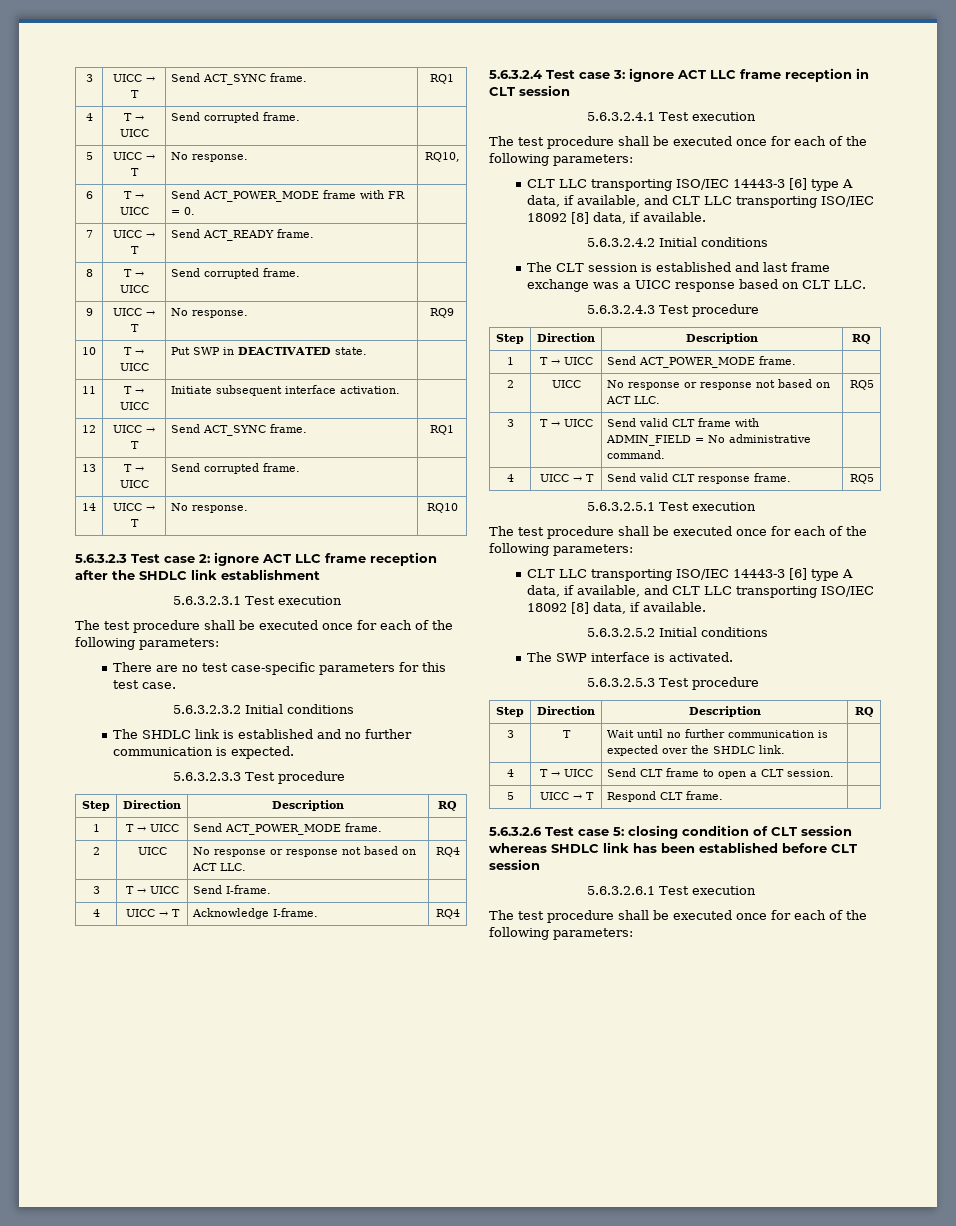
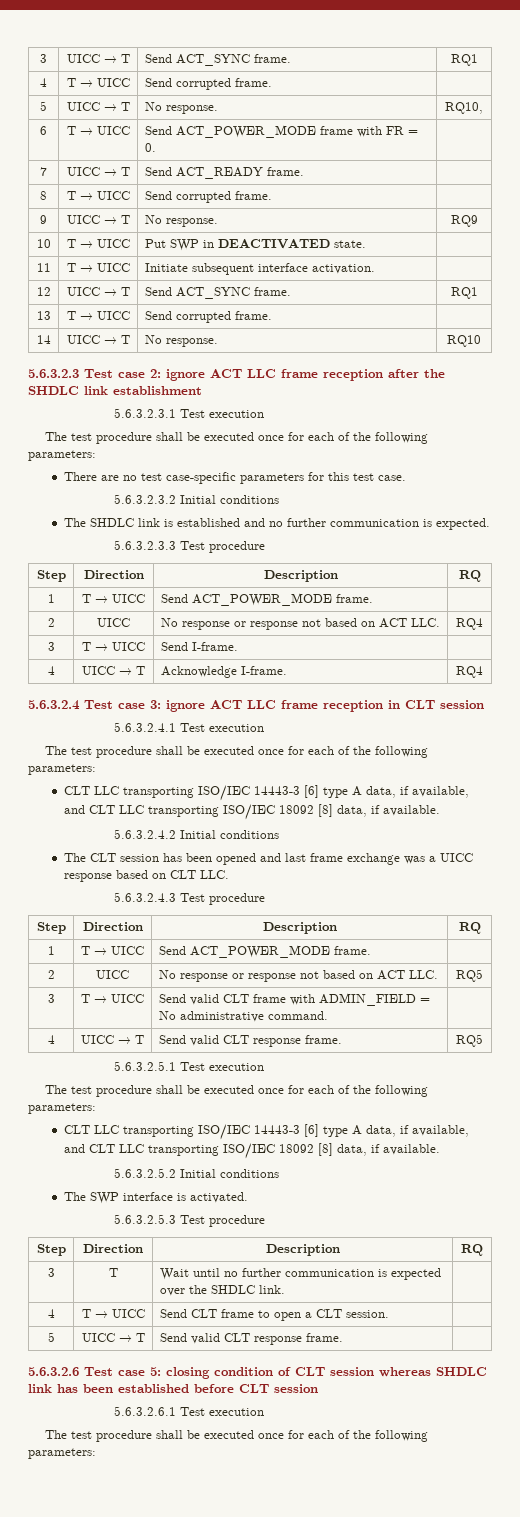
- The CLT session is established and last frame exchange was a UICC response based on CLT LLC.
+ The CLT session has been opened and last frame exchange was a UICC response based on CLT LLC.
- 5 | UICC → T | Respond CLT frame. |
+ 5 | UICC → T | Send valid CLT response frame. |

